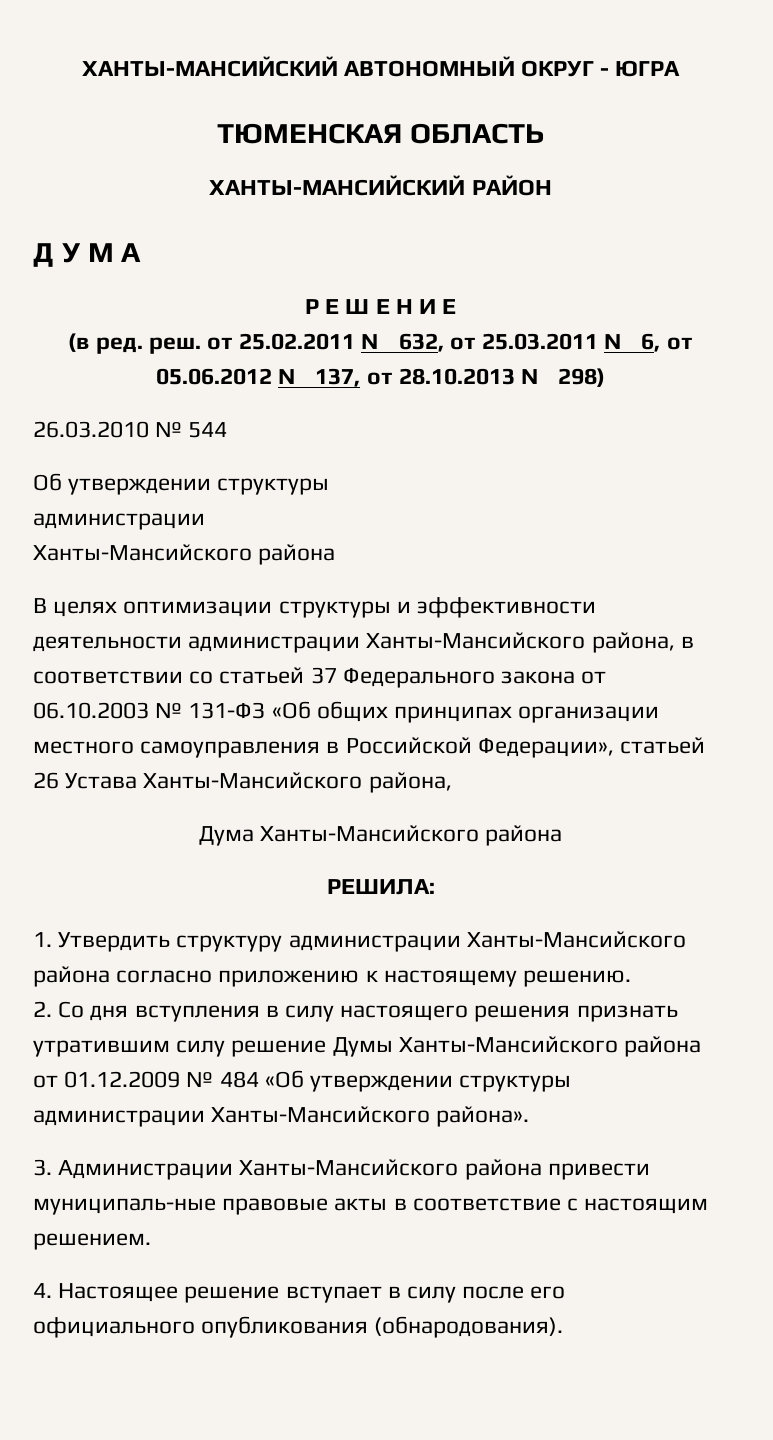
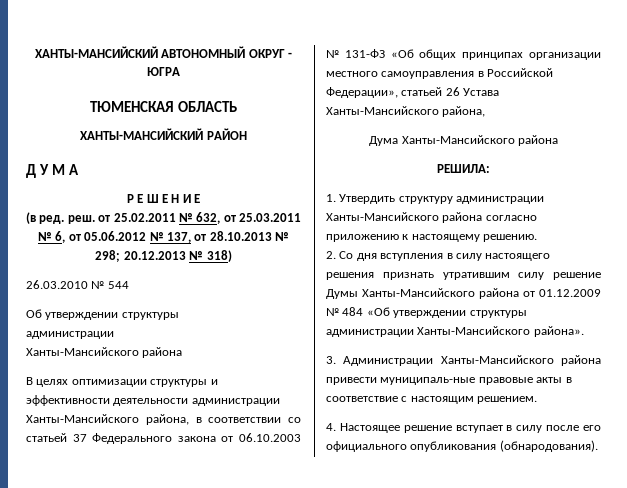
- (в ред. реш. от 25.02.2011 № 632, от 25.03.2011 № 6, от 05.06.2012 № 137, от 28.10.2013 № 298)
+ (в ред. реш. от 25.02.2011 № 632, от 25.03.2011 № 6, от 05.06.2012 № 137, от 28.10.2013 № 298; 20.12.2013 № 318)

